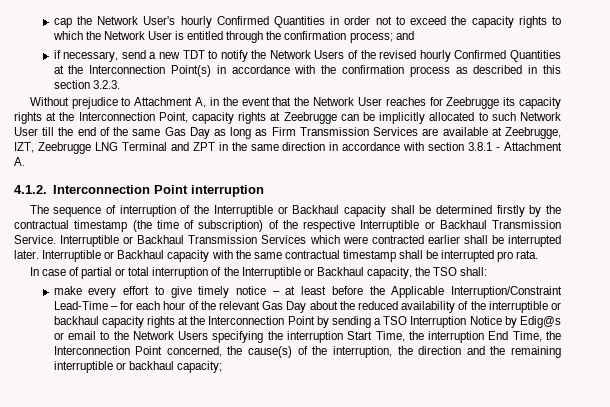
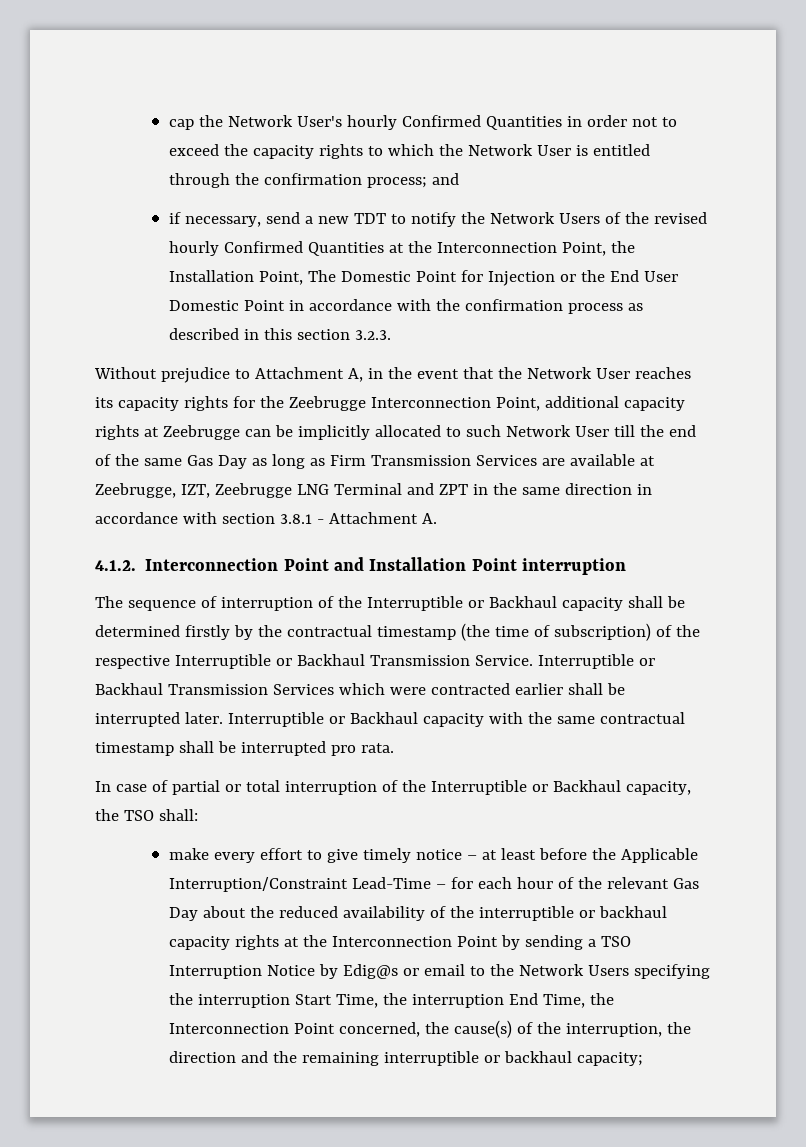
- if necessary, send a new TDT to notify the Network Users of the revised hourly Confirmed Quantities at the Interconnection Point(s) in accordance with the confirmation process as described in this section 3.2.3.
+ if necessary, send a new TDT to notify the Network Users of the revised hourly Confirmed Quantities at the Interconnection Point, the Installation Point, The Domestic Point for Injection or the End User Domestic Point in accordance with the confirmation process as described in this section 3.2.3.
- Without prejudice to Attachment A, in the event that the Network User reaches for Zeebrugge its capacity rights at the Interconnection Point, capacity rights at Zeebrugge can be implicitly allocated to such Network User till the end of the same Gas Day as long as Firm Transmission Services are available at Zeebrugge, IZT, Zeebrugge LNG Terminal and ZPT in the same direction in accordance with section 3.8.1 - Attachment A.
+ Without prejudice to Attachment A, in the event that the Network User reaches its capacity rights for the Zeebrugge Interconnection Point, additional capacity rights at Zeebrugge can be implicitly allocated to such Network User till the end of the same Gas Day as long as Firm Transmission Services are available at Zeebrugge, IZT, Zeebrugge LNG Terminal and ZPT in the same direction in accordance with section 3.8.1 - Attachment A.
- 4.1.2. Interconnection Point interruption
+ 4.1.2. Interconnection Point and Installation Point interruption

